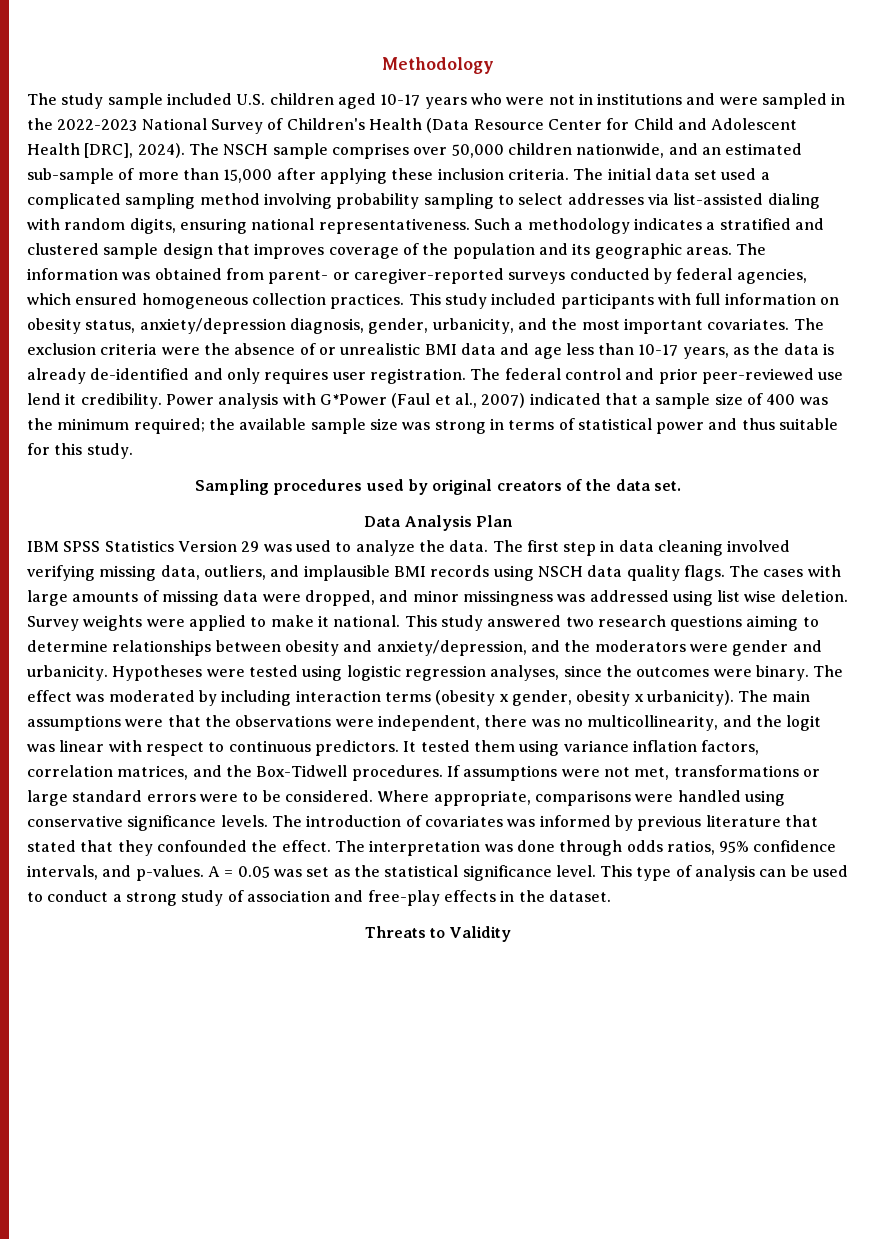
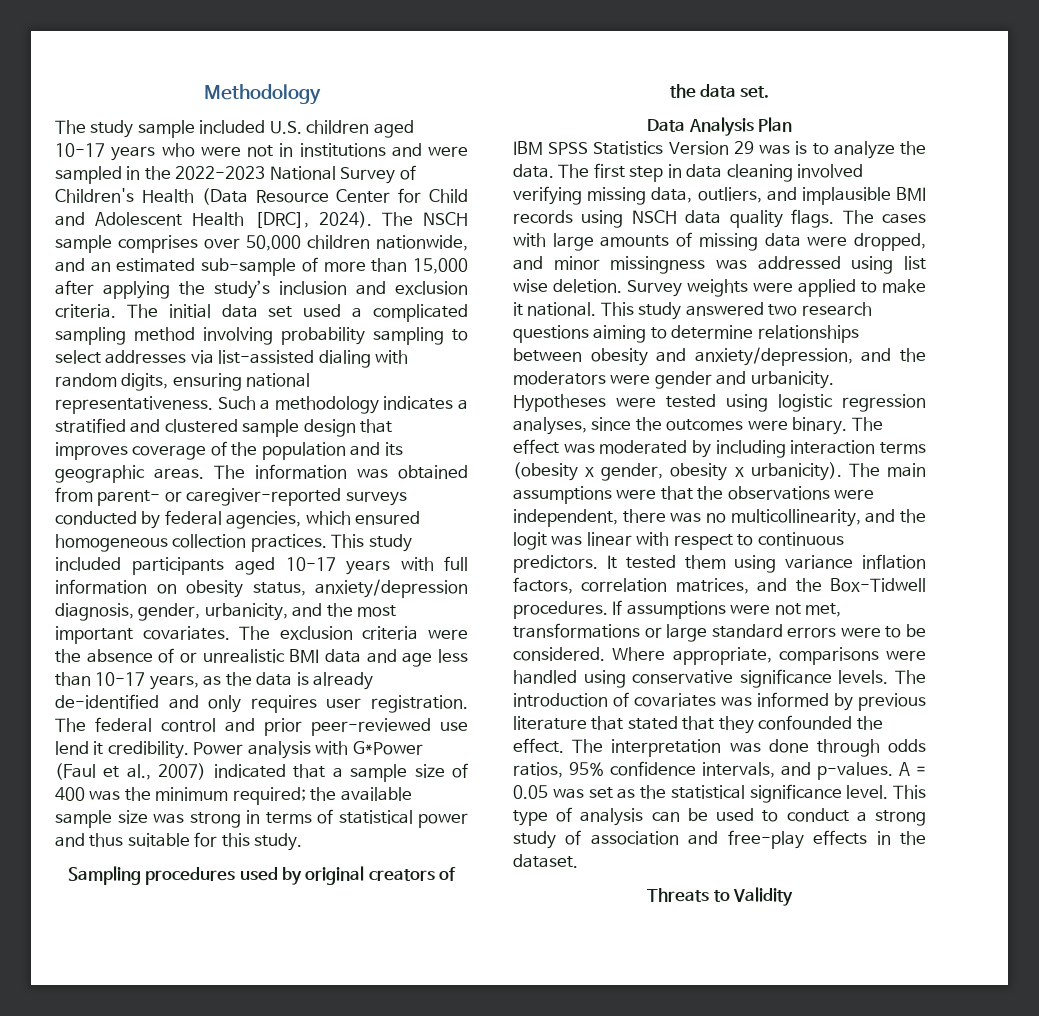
- The NSCH sample comprises over 50,000 children nationwide, and an estimated sub-sample of more than 15,000 after applying these inclusion criteria.
+ The NSCH sample comprises over 50,000 children nationwide, and an estimated sub-sample of more than 15,000 after applying the study’s inclusion and exclusion criteria.
- This study included participants with full information on obesity status, anxiety/depression diagnosis, gender, urbanicity, and the most important covariates.
+ This study included participants aged 10-17 years with full information on obesity status, anxiety/depression diagnosis, gender, urbanicity, and the most important covariates.
- IBM SPSS Statistics Version 29 was used to analyze the data.
+ IBM SPSS Statistics Version 29 was is to analyze the data.

